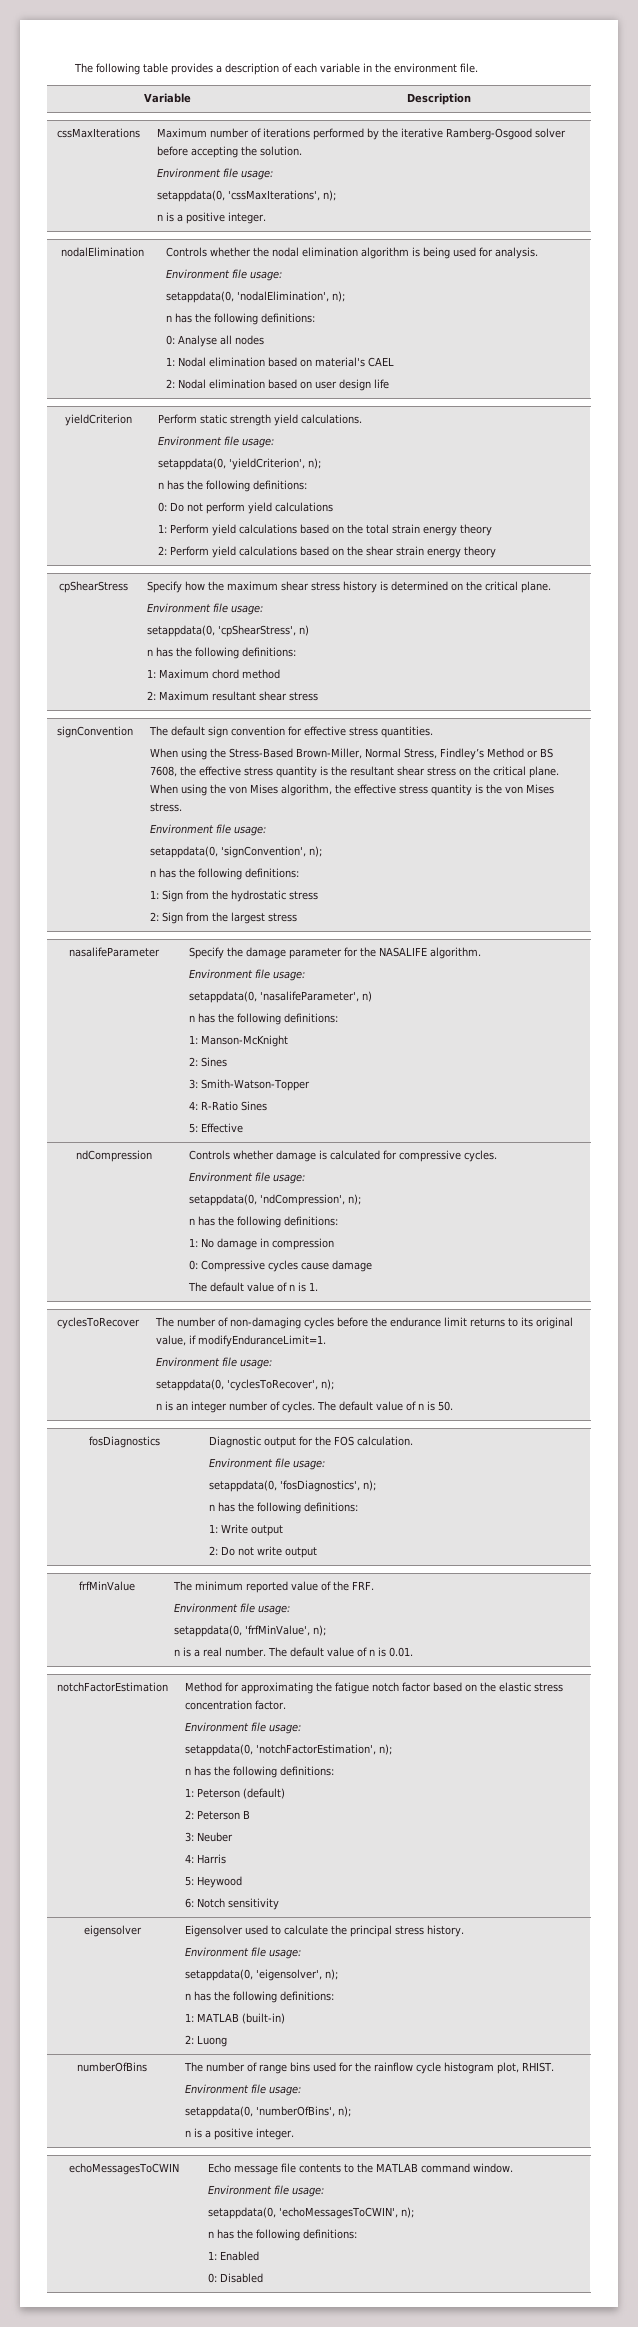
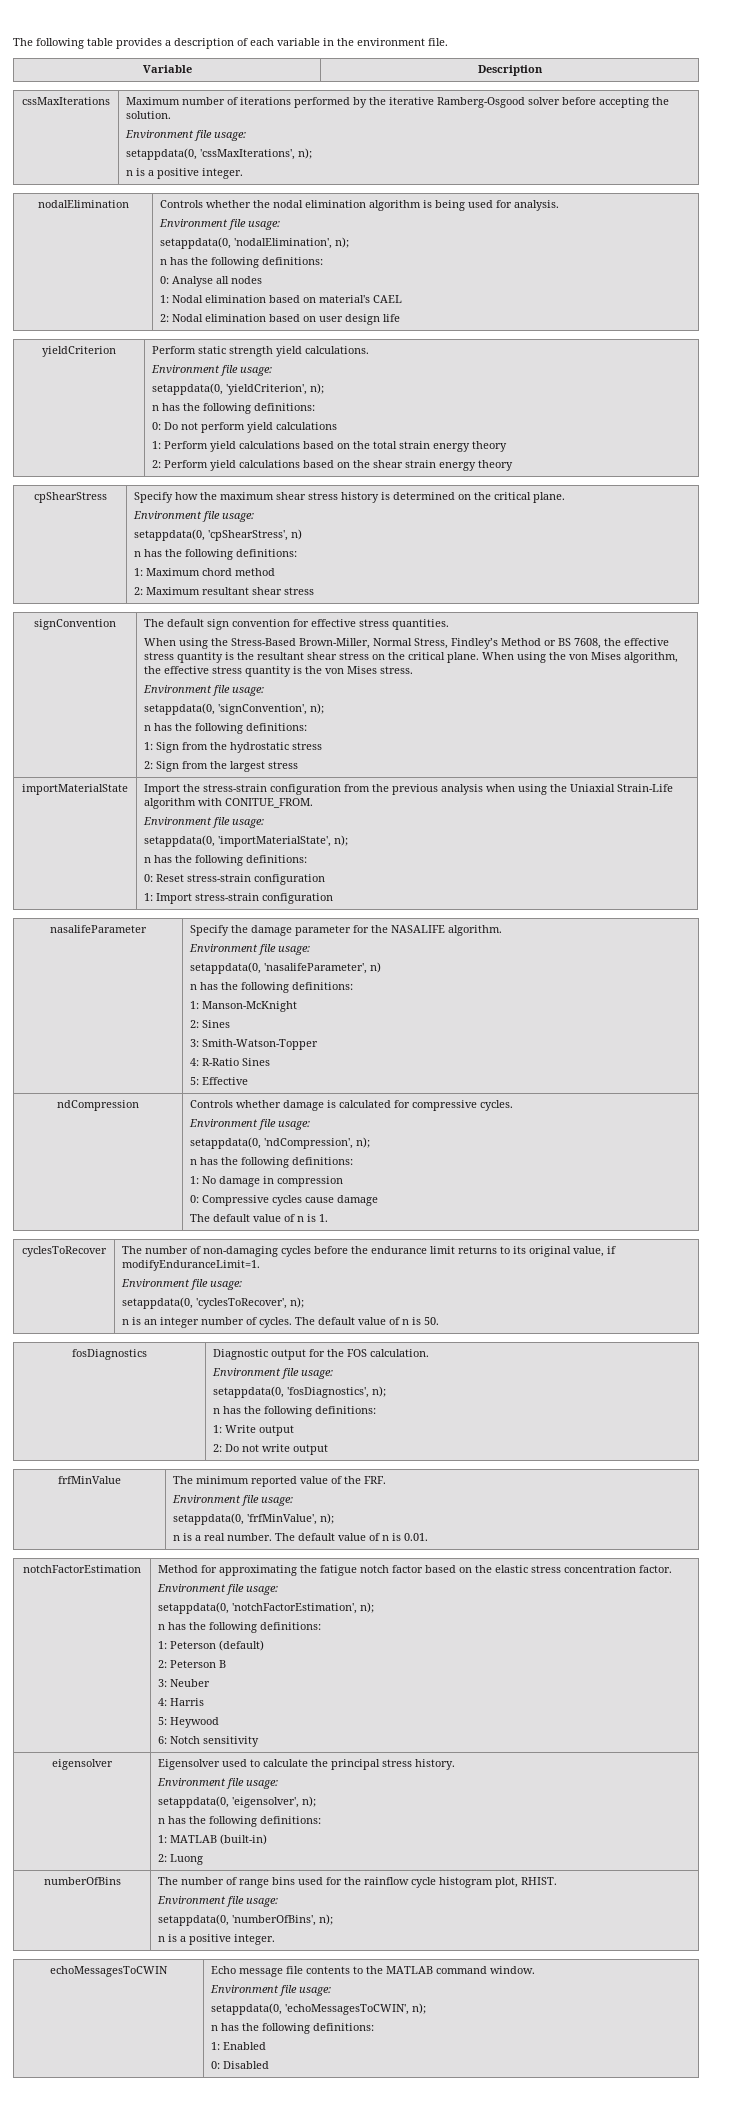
+ importMaterialState | Import the stress-strain configuration from the previous analysis when using the Uniaxial Strain-Life algorithm with CONITUE_FROM.
+ Environment file usage:
+ setappdata(0, 'importMaterialState', n);
+ n has the following definitions:
+ 0: Reset stress-strain configuration
+ 1: Import stress-strain configuration

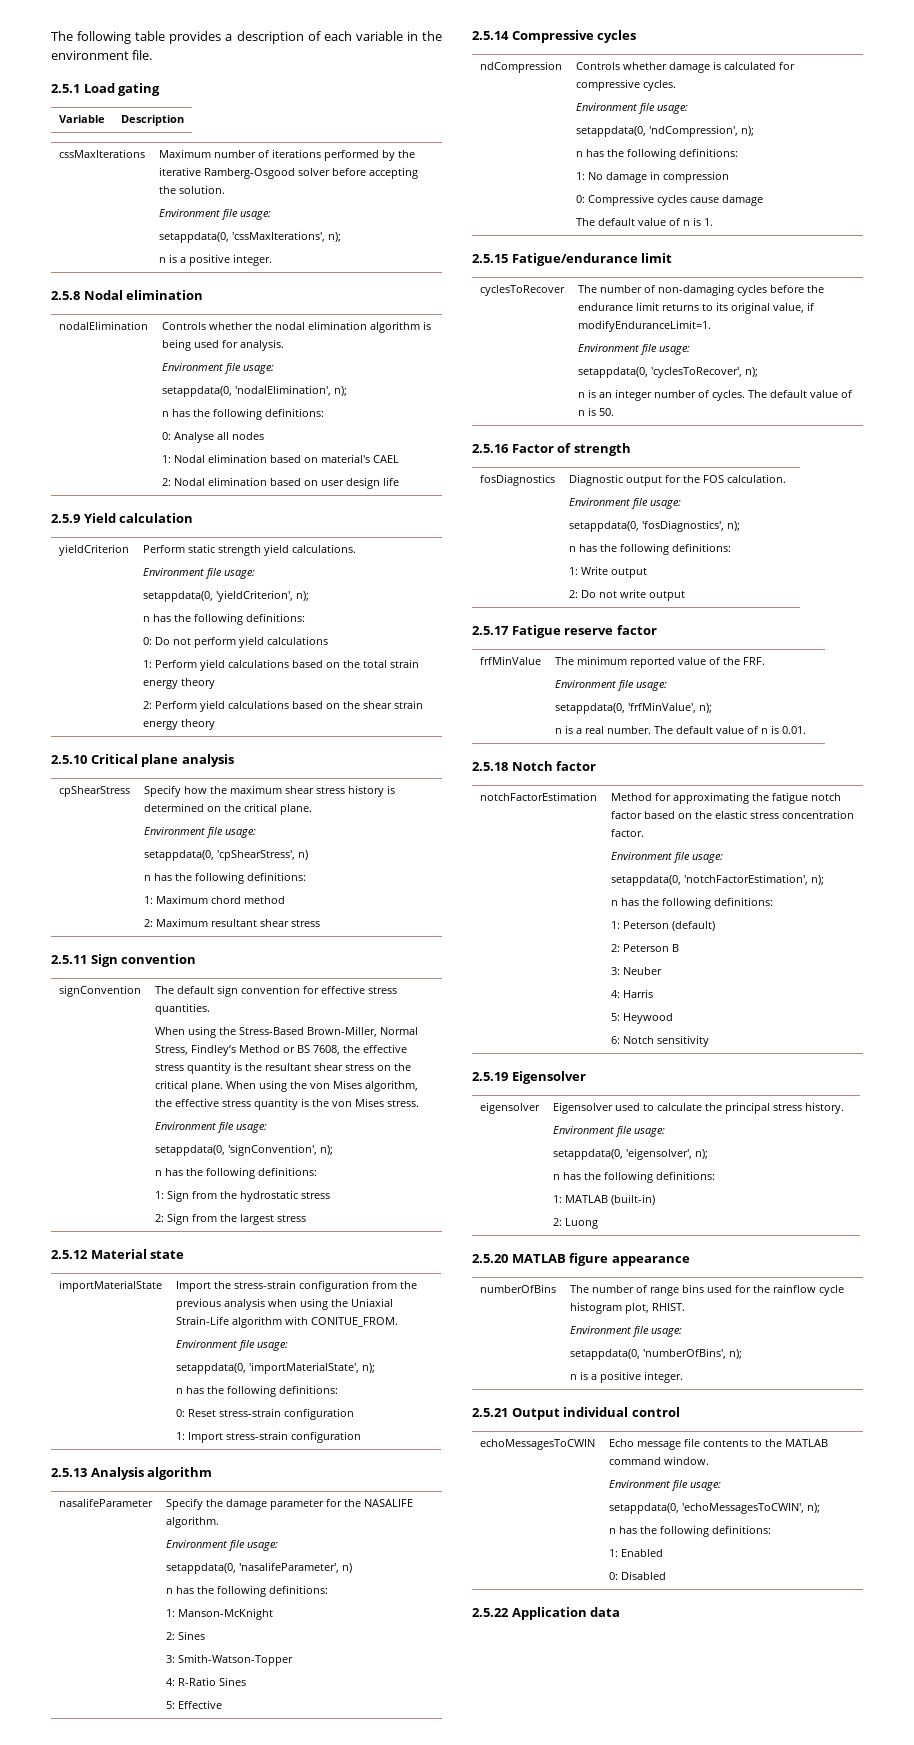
+ 2.5.1 Load gating
+ 2.5.8 Nodal elimination
+ 2.5.9 Yield calculation
+ 2.5.10 Critical plane analysis
+ 2.5.11 Sign convention
+ 2.5.12 Material state
+ 2.5.13 Analysis algorithm
+ 2.5.14 Compressive cycles
+ 2.5.15 Fatigue/endurance limit
+ 2.5.16 Factor of strength
+ 2.5.17 Fatigue reserve factor
+ 2.5.18 Notch factor
+ 2.5.19 Eigensolver
+ 2.5.20 MATLAB figure appearance
+ 2.5.21 Output individual control
+ 2.5.22 Application data

